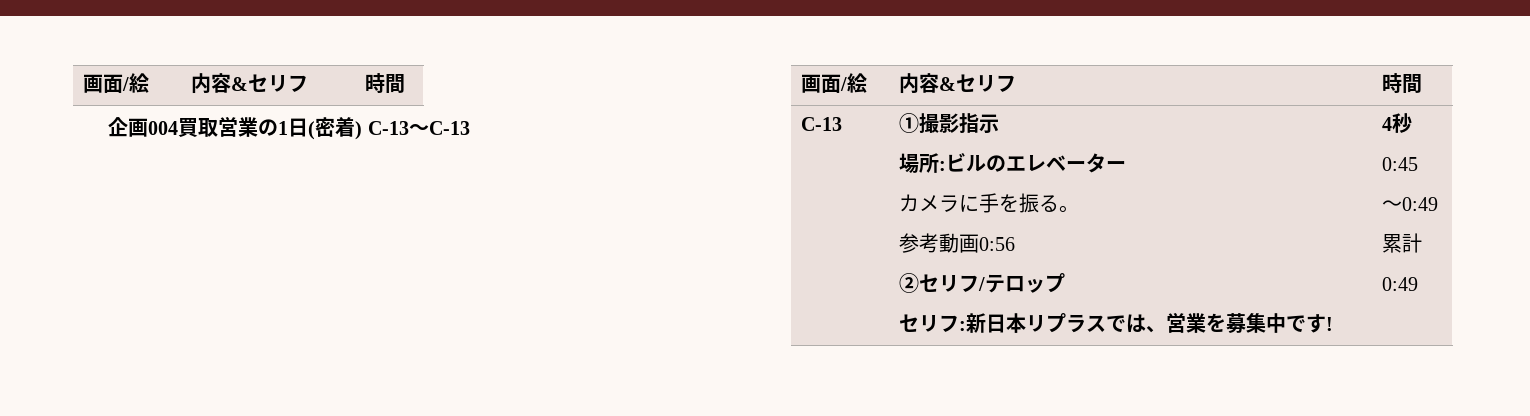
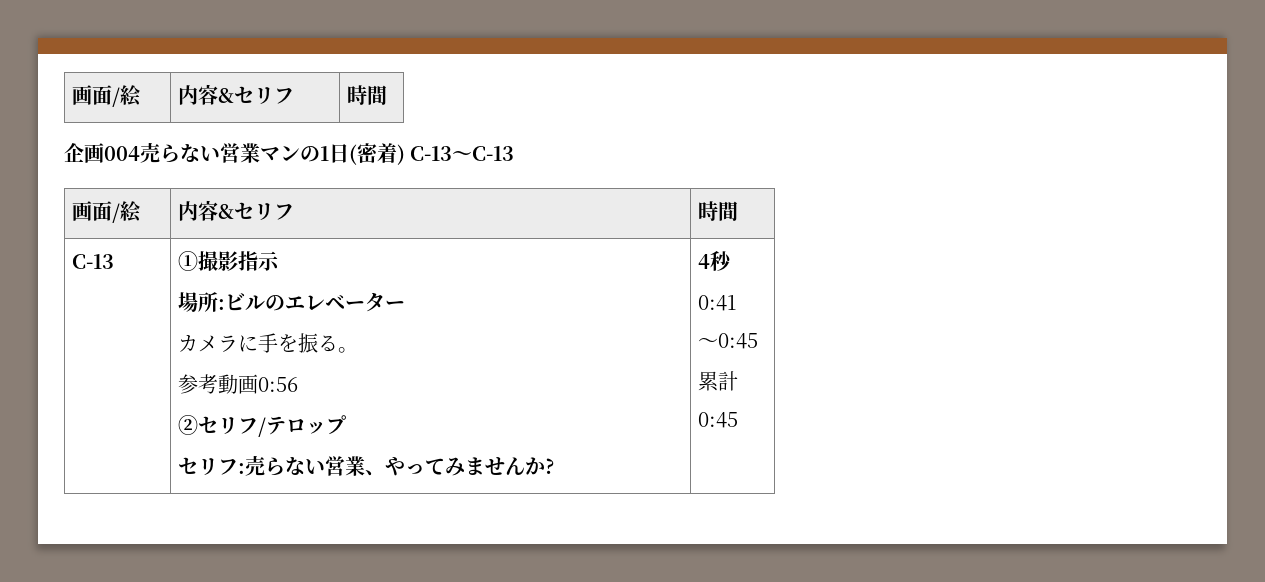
- 企画004買取営業の1日(密着) C-13〜C-13
+ 企画004売らない営業マンの1日(密着) C-13〜C-13
- セリフ:新日本リプラスでは、営業を募集中です!
+ セリフ:売らない営業、やってみませんか?
- 0:45
- 〜0:49
+ 0:41
+ 〜0:45
  累計
- 0:49
+ 0:45

